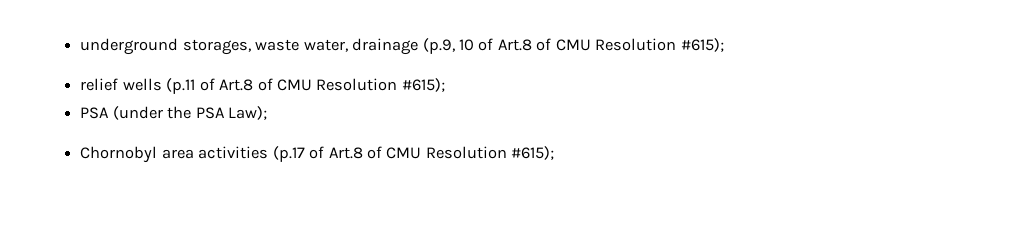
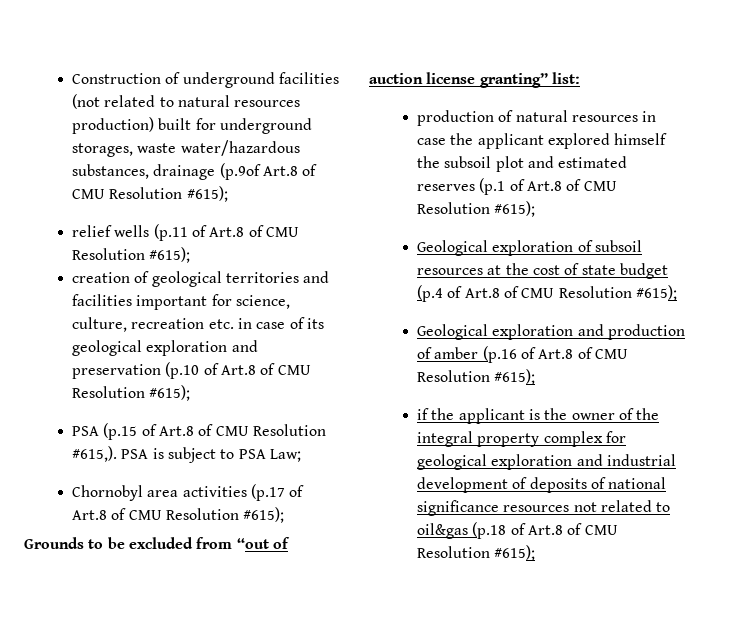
- underground storages, waste water, drainage (p.9, 10 of Art.8 of CMU Resolution #615);
+ Construction of underground facilities (not related to natural resources production) built for underground storages, waste water/hazardous substances, drainage (p.9of Art.8 of CMU Resolution #615);
- PSA (under the PSA Law);
+ creation of geological territories and facilities important for science, culture, recreation etc. in case of its geological exploration and preservation (p.10 of Art.8 of CMU Resolution #615);
+ PSA (p.15 of Art.8 of CMU Resolution #615,). PSA is subject to PSA Law;
+ Grounds to be excluded from “out of auction license granting” list:
+ production of natural resources in case the applicant explored himself the subsoil plot and estimated reserves (p.1 of Art.8 of CMU Resolution #615);
+ Geological exploration of subsoil resources at the cost of state budget (p.4 of Art.8 of CMU Resolution #615);
+ Geological exploration and production of amber (p.16 of Art.8 of CMU Resolution #615);
+ if the applicant is the owner of the integral property complex for geological exploration and industrial development of deposits of national significance resources not related to oil&gas (p.18 of Art.8 of CMU Resolution #615);

